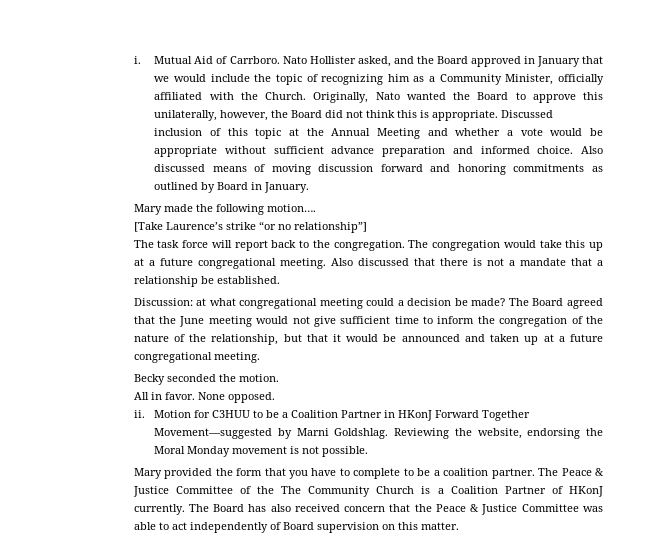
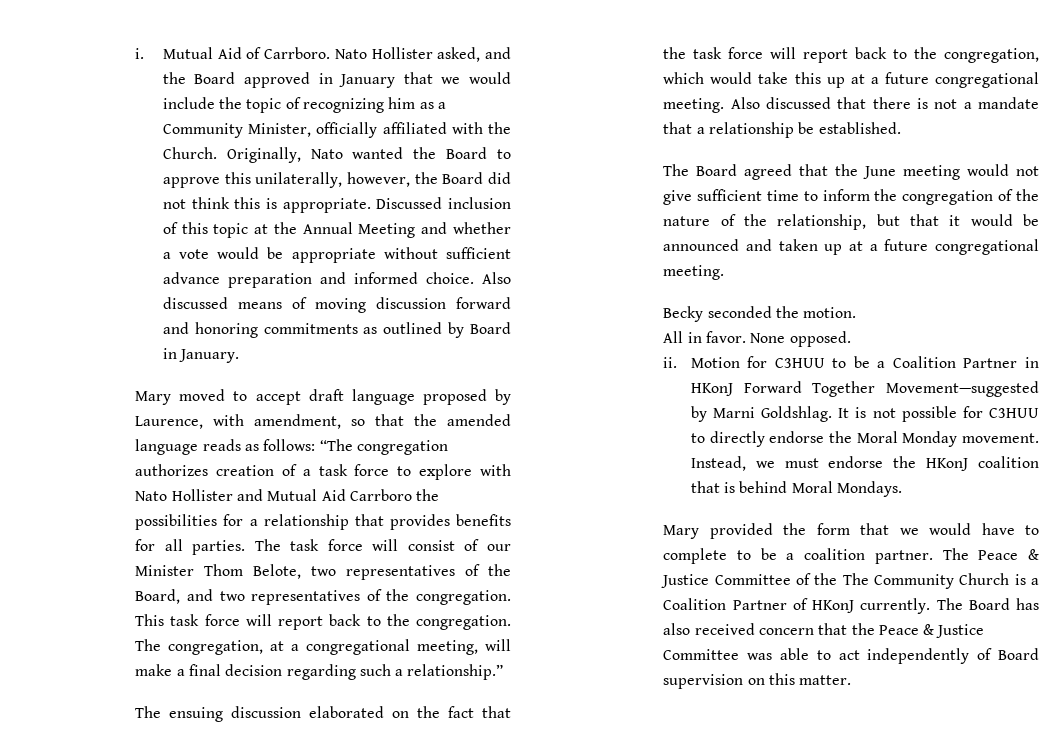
- Mary made the following motion….
- [Take Laurence’s strike “or no relationship”]
- The task force will report back to the congregation.
+ Mary moved to accept draft language proposed by Laurence, with amendment, so that the amended language reads as follows: “The congregation authorizes creation of a task force to explore with Nato Hollister and Mutual Aid Carrboro the possibilities for a relationship that provides benefits for all parties. The task force will consist of our Minister Thom Belote, two representatives of the Board, and two representatives of the congregation. This task force will report back to the congregation.
- The congregation would take this up at a future congregational meeting.
+ The congregation, at a congregational meeting, will make a final decision regarding such a relationship.”
+ The ensuing discussion elaborated on the fact that the task force will report back to the congregation, which would take this up at a future congregational meeting.
- Discussion: at what congregational meeting could a decision be made?
- Reviewing the website, endorsing the Moral Monday movement is not possible.
+ It is not possible for C3HUU to directly endorse the Moral Monday movement. Instead, we must endorse the HKonJ coalition that is behind Moral Mondays.
- Mary provided the form that you have to complete to be a coalition partner.
+ Mary provided the form that we would have to complete to be a coalition partner.

